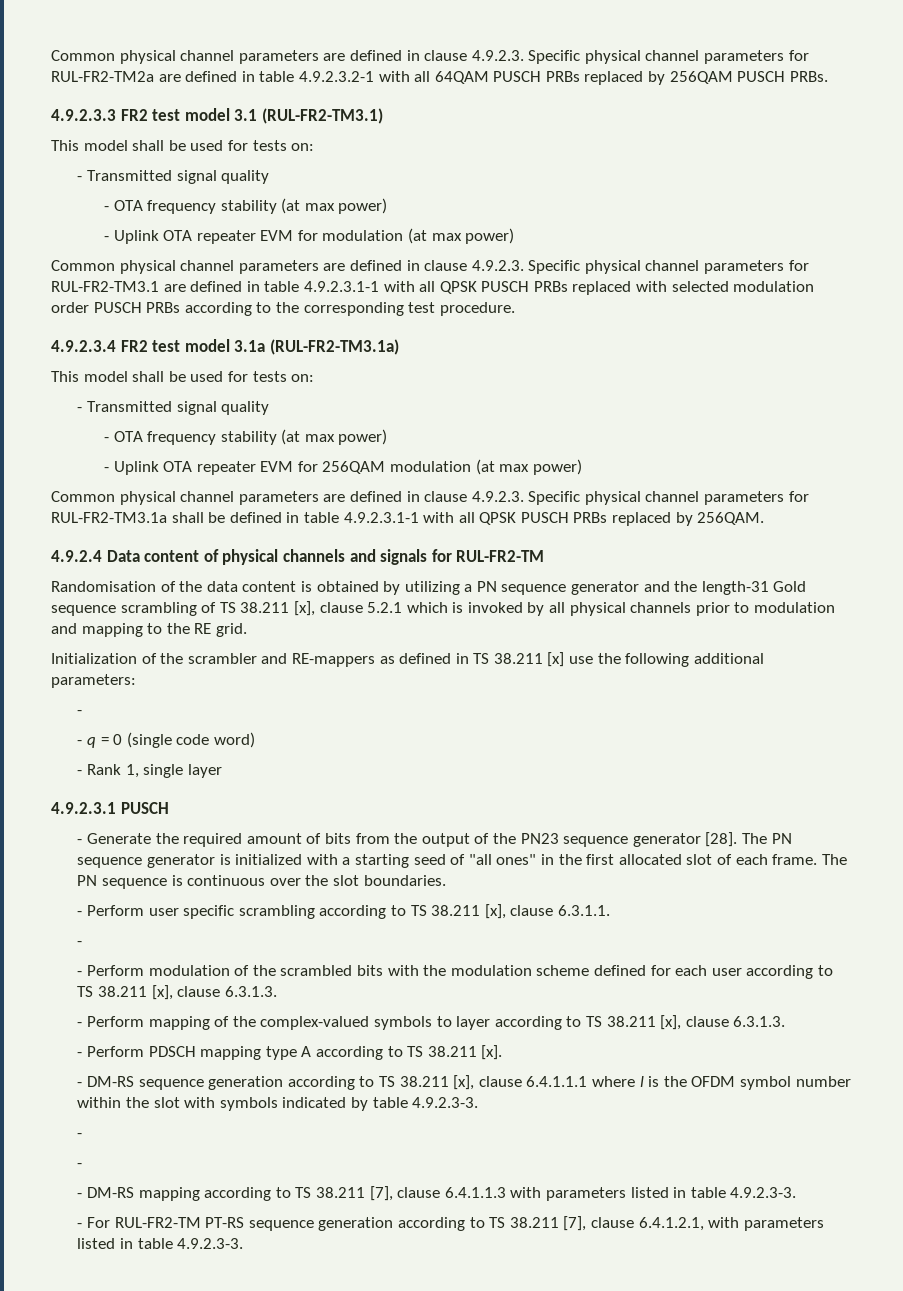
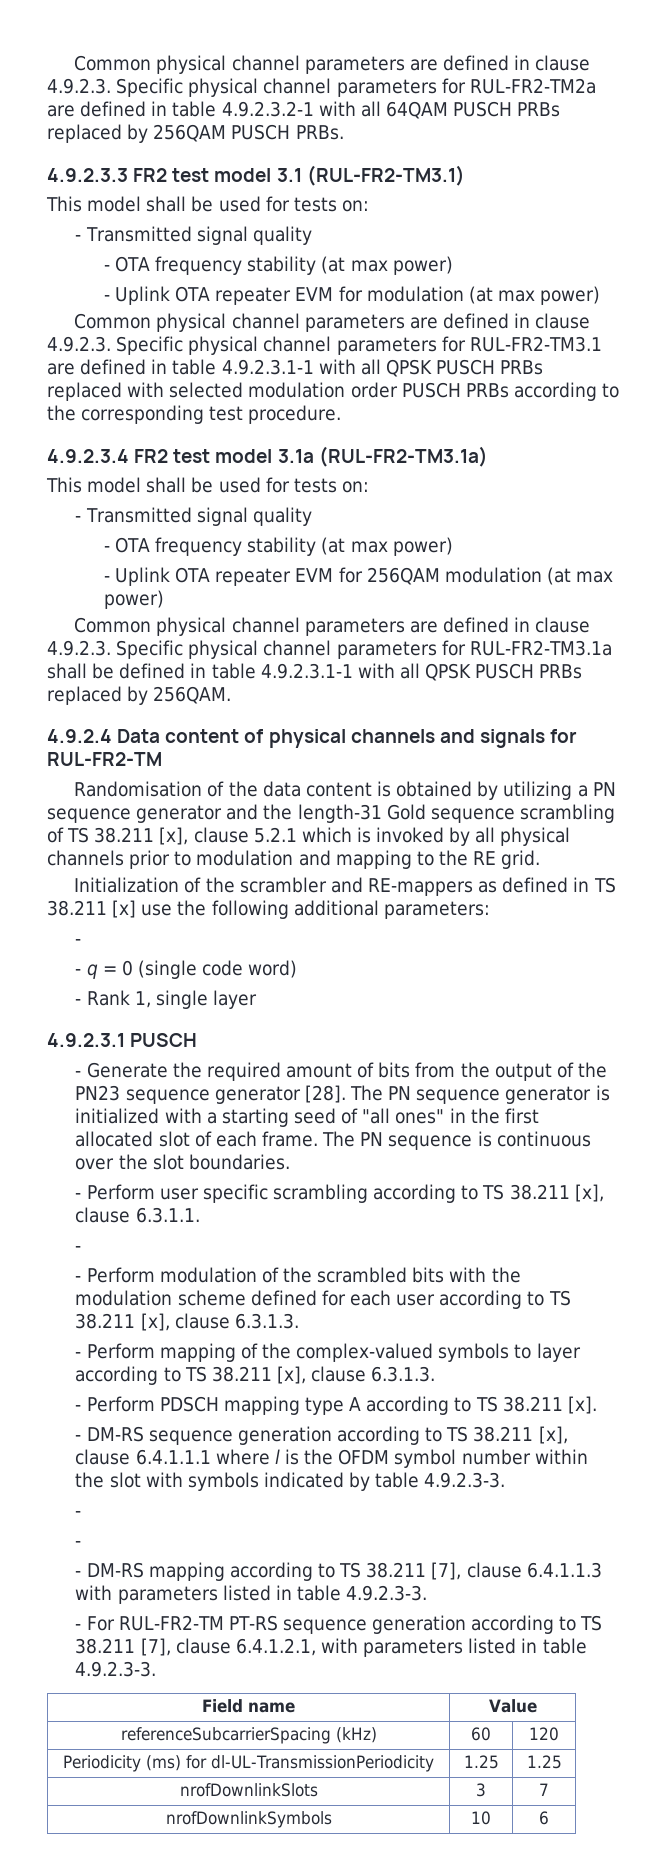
+ Field name | Value
+ referenceSubcarrierSpacing (kHz) | 60 | 120
+ Periodicity (ms) for dl-UL-TransmissionPeriodicity | 1.25 | 1.25
+ nrofDownlinkSlots | 3 | 7
+ nrofDownlinkSymbols | 10 | 6

